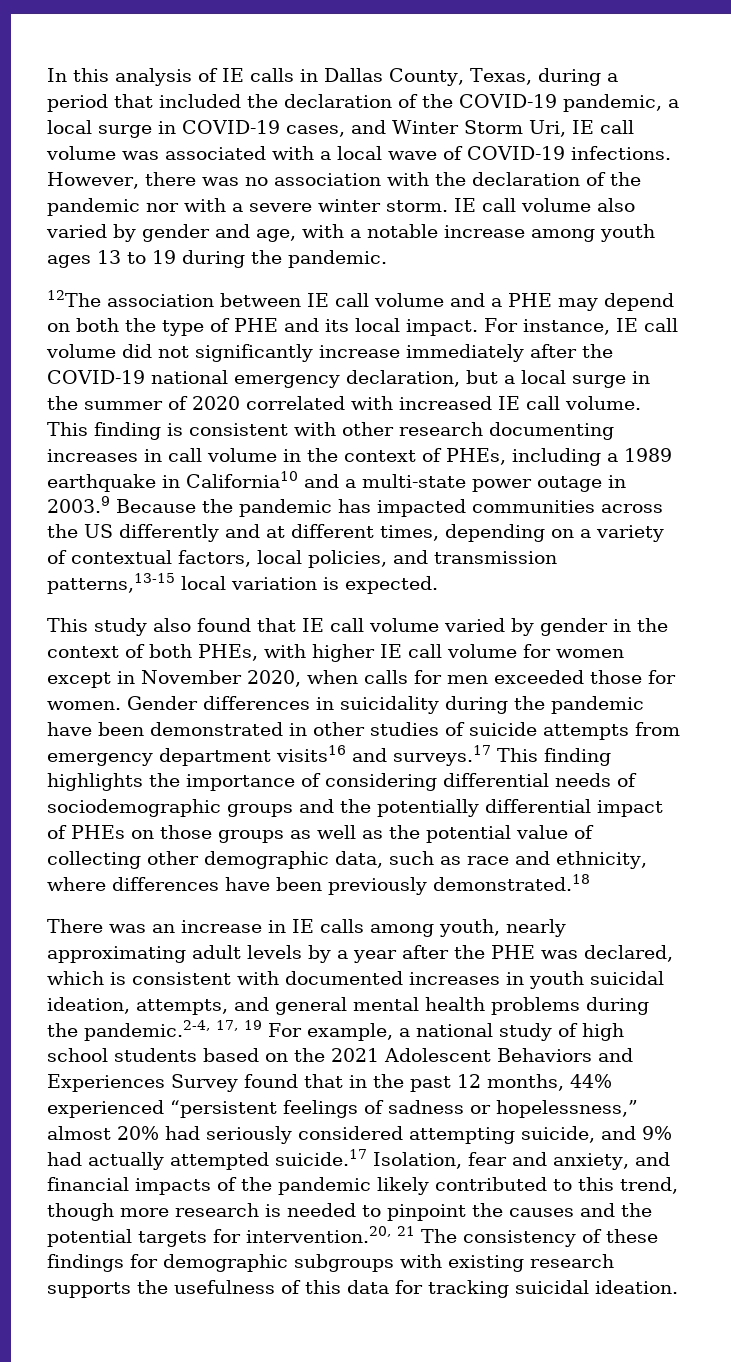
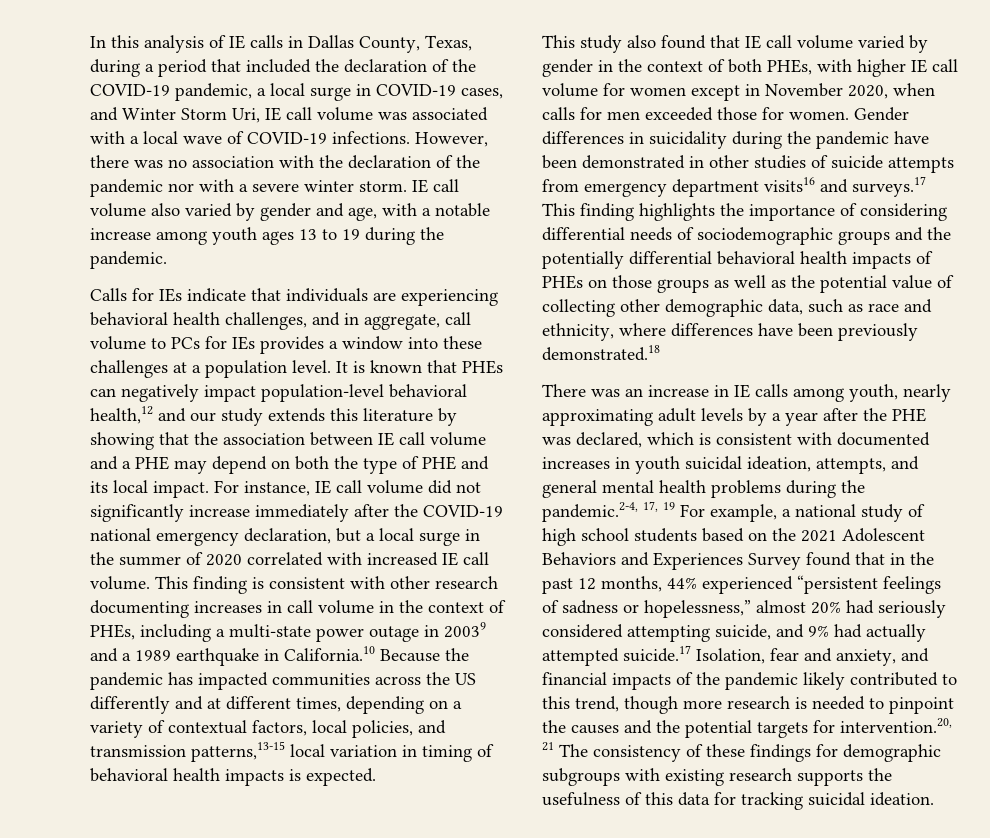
- 12The association between IE call volume and a PHE may depend on both the type of PHE and its local impact.
+ Calls for IEs indicate that individuals are experiencing behavioral health challenges, and in aggregate, call volume to PCs for IEs provides a window into these challenges at a population level. It is known that PHEs can negatively impact population-level behavioral health,12 and our study extends this literature by showing that the association between IE call volume and a PHE may depend on both the type of PHE and its local impact.
- This finding is consistent with other research documenting increases in call volume in the context of PHEs, including a 1989 earthquake in California10 and a multi-state power outage in 2003.9 Because the pandemic has impacted communities across the US differently and at different times, depending on a variety of contextual factors, local policies, and transmission patterns,13-15 local variation is expected.
+ This finding is consistent with other research documenting increases in call volume in the context of PHEs, including a multi-state power outage in 20039 and a 1989 earthquake in California.10 Because the pandemic has impacted communities across the US differently and at different times, depending on a variety of contextual factors, local policies, and transmission patterns,13-15 local variation in timing of behavioral health impacts is expected.
- Gender differences in suicidality during the pandemic have been demonstrated in other studies of suicide attempts from emergency department visits16 and surveys.17 This finding highlights the importance of considering differential needs of sociodemographic groups and the potentially differential impact of PHEs on those groups as well as the potential value of collecting other demographic data, such as race and ethnicity, where differences have been previously demonstrated.18
+ Gender differences in suicidality during the pandemic have been demonstrated in other studies of suicide attempts from emergency department visits16 and surveys.17 This finding highlights the importance of considering differential needs of sociodemographic groups and the potentially differential behavioral health impacts of PHEs on those groups as well as the potential value of collecting other demographic data, such as race and ethnicity, where differences have been previously demonstrated.18

